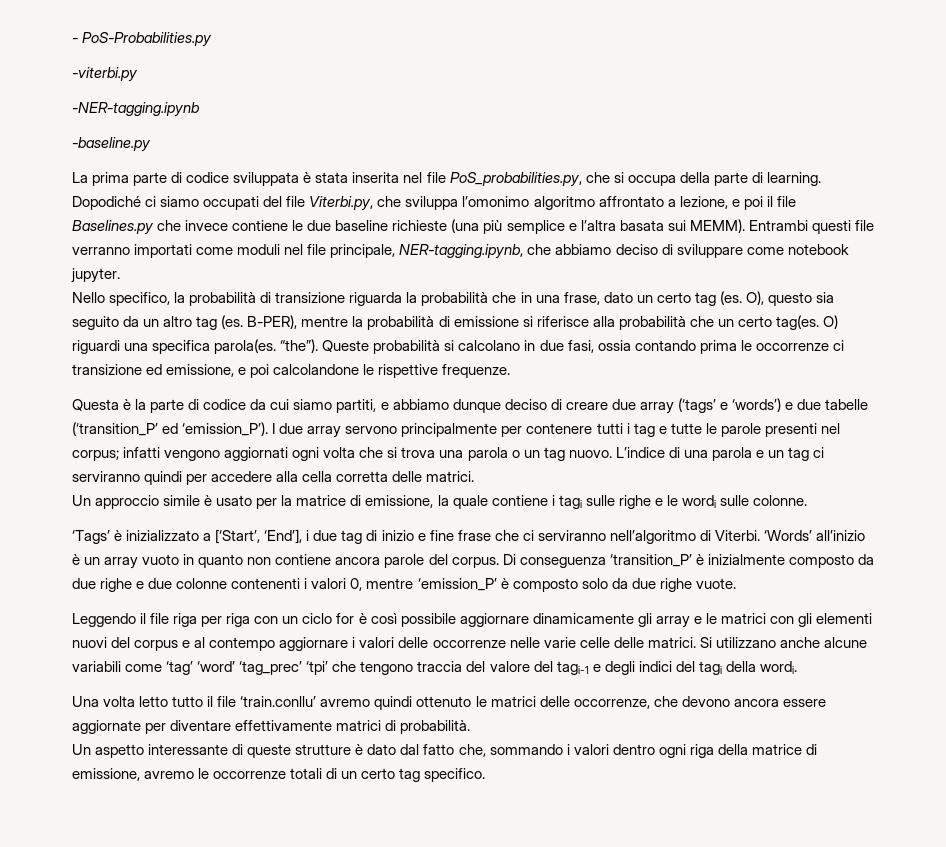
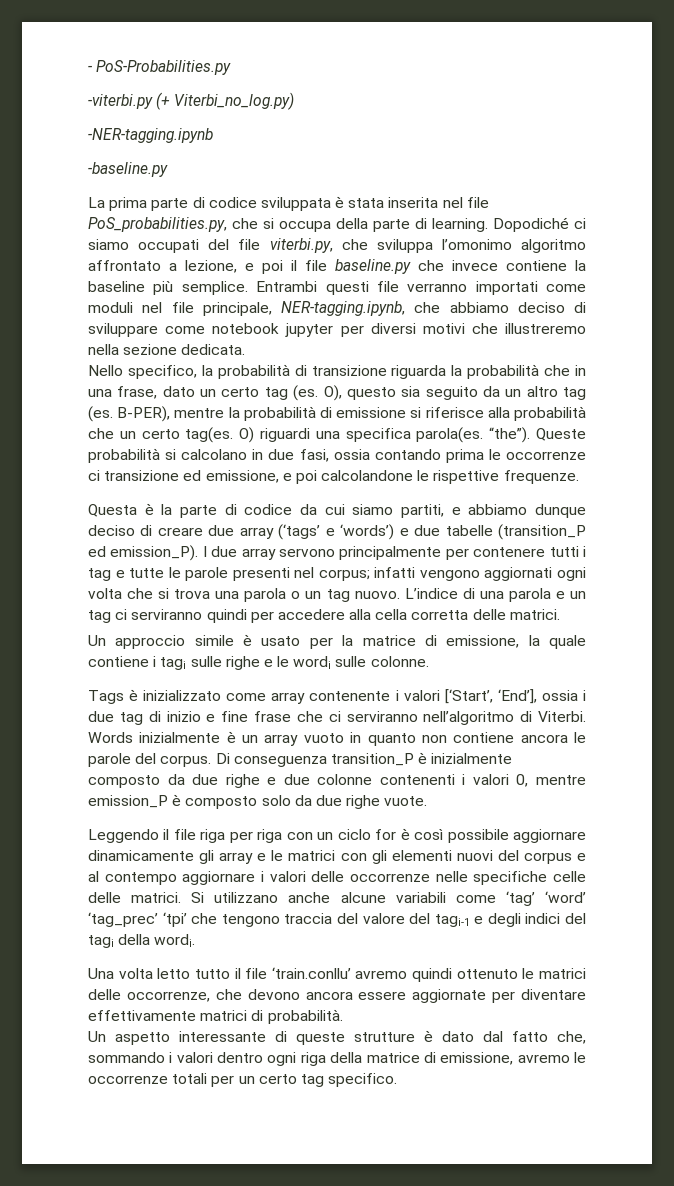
- -viterbi.py
+ -viterbi.py (+ Viterbi_no_log.py)
- Dopodiché ci siamo occupati del file Viterbi.py, che sviluppa l’omonimo algoritmo affrontato a lezione, e poi il file Baselines.py che invece contiene le due baseline richieste (una più semplice e l’altra basata sui MEMM).
+ Dopodiché ci siamo occupati del file viterbi.py, che sviluppa l’omonimo algoritmo affrontato a lezione, e poi il file baseline.py che invece contiene la baseline più semplice.
- Entrambi questi file verranno importati come moduli nel file principale, NER-tagging.ipynb, che abbiamo deciso di sviluppare come notebook jupyter.
+ Entrambi questi file verranno importati come moduli nel file principale, NER-tagging.ipynb, che abbiamo deciso di sviluppare come notebook jupyter per diversi motivi che illustreremo nella sezione dedicata.
- Questa è la parte di codice da cui siamo partiti, e abbiamo dunque deciso di creare due array (‘tags’ e ‘words’) e due tabelle (‘transition_P’ ed ‘emission_P’).
+ Questa è la parte di codice da cui siamo partiti, e abbiamo dunque deciso di creare due array (‘tags’ e ‘words’) e due tabelle (transition_P ed emission_P).
- ‘Tags’ è inizializzato a [‘Start’, ‘End’], i due tag di inizio e fine frase che ci serviranno nell’algoritmo di Viterbi.
+ Tags è inizializzato come array contenente i valori [‘Start’, ‘End’], ossia i due tag di inizio e fine frase che ci serviranno nell’algoritmo di Viterbi.
- ‘Words’ all’inizio è un array vuoto in quanto non contiene ancora parole del corpus.
+ Words inizialmente è un array vuoto in quanto non contiene ancora le parole del corpus.
- Di conseguenza ‘transition_P’ è inizialmente composto da due righe e due colonne contenenti i valori 0, mentre ‘emission_P’ è composto solo da due righe vuote.
+ Di conseguenza transition_P è inizialmente composto da due righe e due colonne contenenti i valori 0, mentre emission_P è composto solo da due righe vuote.
- Leggendo il file riga per riga con un ciclo for è così possibile aggiornare dinamicamente gli array e le matrici con gli elementi nuovi del corpus e al contempo aggiornare i valori delle occorrenze nelle varie celle delle matrici.
+ Leggendo il file riga per riga con un ciclo for è così possibile aggiornare dinamicamente gli array e le matrici con gli elementi nuovi del corpus e al contempo aggiornare i valori delle occorrenze nelle specifiche celle delle matrici.
- Un aspetto interessante di queste strutture è dato dal fatto che, sommando i valori dentro ogni riga della matrice di emissione, avremo le occorrenze totali di un certo tag specifico.
+ Un aspetto interessante di queste strutture è dato dal fatto che, sommando i valori dentro ogni riga della matrice di emissione, avremo le occorrenze totali per un certo tag specifico.

